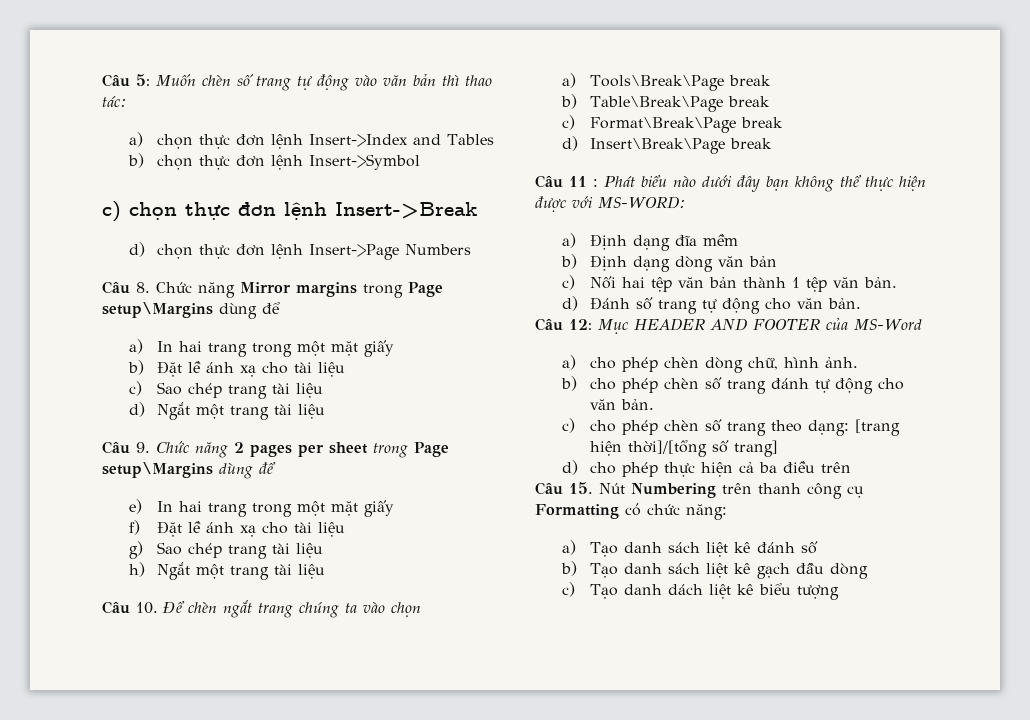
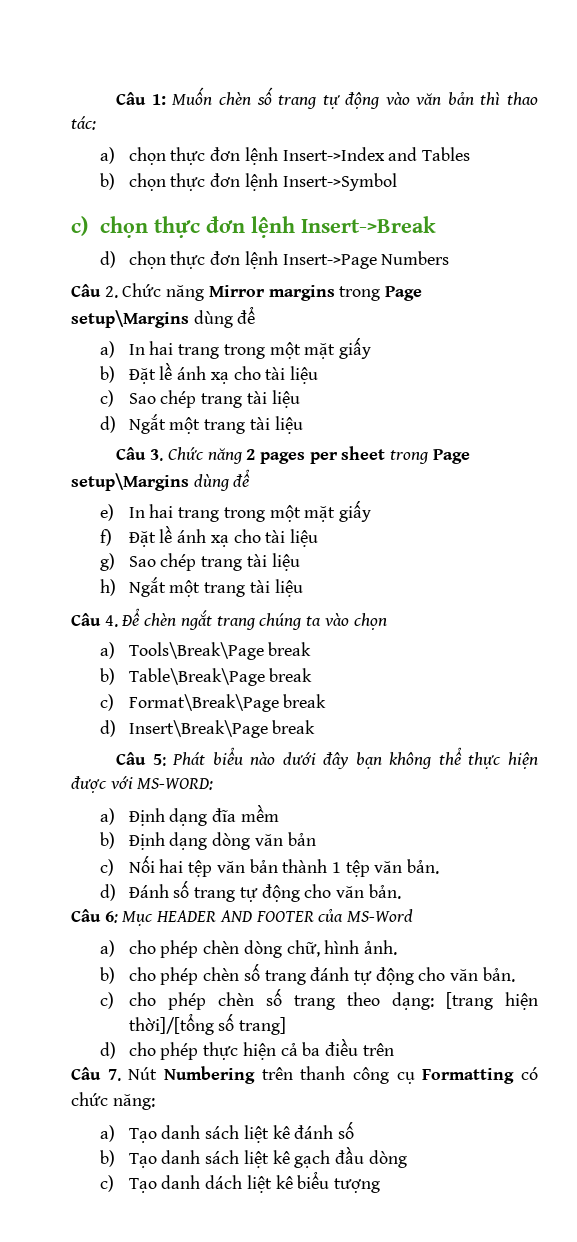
- Câu 5: Muốn chèn số trang tự động vào văn bản thì thao tác:
+ Câu 1: Muốn chèn số trang tự động vào văn bản thì thao tác:
- Câu 8. Chức năng Mirror margins trong Page setup\Margins dùng để
+ Câu 2. Chức năng Mirror margins trong Page setup\Margins dùng để
- Câu 9. Chức năng 2 pages per sheet trong Page setup\Margins dùng để
+ Câu 3. Chức năng 2 pages per sheet trong Page setup\Margins dùng để
- Câu 10. Để chèn ngắt trang chúng ta vào chọn
+ Câu 4. Để chèn ngắt trang chúng ta vào chọn
- Câu 11 : Phát biểu nào dưới đây bạn không thể thực hiện được với MS-WORD:
+ Câu 5: Phát biểu nào dưới đây bạn không thể thực hiện được với MS-WORD:
- Câu 12: Mục HEADER AND FOOTER của MS-Word
+ Câu 6: Mục HEADER AND FOOTER của MS-Word
- Câu 15. Nút Numbering trên thanh công cụ Formatting có chức năng:
+ Câu 7. Nút Numbering trên thanh công cụ Formatting có chức năng:

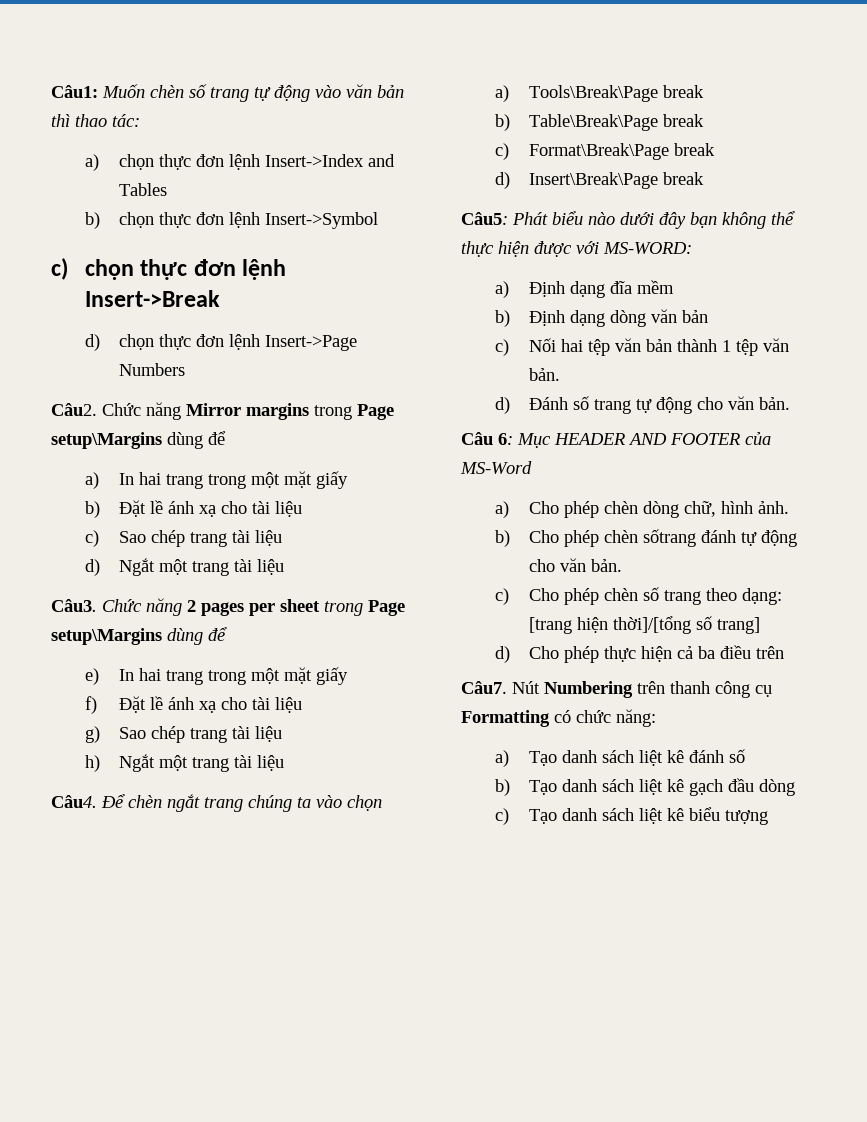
- Câu 1: Muốn chèn số trang tự động vào văn bản thì thao tác:
+ Câu1: Muốn chèn số trang tự động vào văn bản thì thao tác:
- Câu 2. Chức năng Mirror margins trong Page setup\Margins dùng để
+ Câu2. Chức năng Mirror margins trong Page setup\Margins dùng để
- Câu 3. Chức năng 2 pages per sheet trong Page setup\Margins dùng để
+ Câu3. Chức năng 2 pages per sheet trong Page setup\Margins dùng để
- Câu 4. Để chèn ngắt trang chúng ta vào chọn
+ Câu4. Để chèn ngắt trang chúng ta vào chọn
- Câu 5: Phát biểu nào dưới đây bạn không thể thực hiện được với MS-WORD:
+ Câu5: Phát biểu nào dưới đây bạn không thể thực hiện được với MS-WORD:
- a) cho phép chèn dòng chữ, hình ảnh.
+ a) Cho phép chèn dòng chữ, hình ảnh.
- b) cho phép chèn số trang đánh tự động cho văn bản.
+ b) Cho phép chèn sốtrang đánh tự động cho văn bản.
- c) cho phép chèn số trang theo dạng: [trang hiện thời]/[tổng số trang]
+ c) Cho phép chèn số trang theo dạng: [trang hiện thời]/[tổng số trang]
- d) cho phép thực hiện cả ba điều trên
+ d) Cho phép thực hiện cả ba điều trên
- Câu 7. Nút Numbering trên thanh công cụ Formatting có chức năng:
+ Câu7. Nút Numbering trên thanh công cụ Formatting có chức năng:
- c) Tạo danh dách liệt kê biểu tượng
+ c) Tạo danh sách liệt kê biểu tượng

